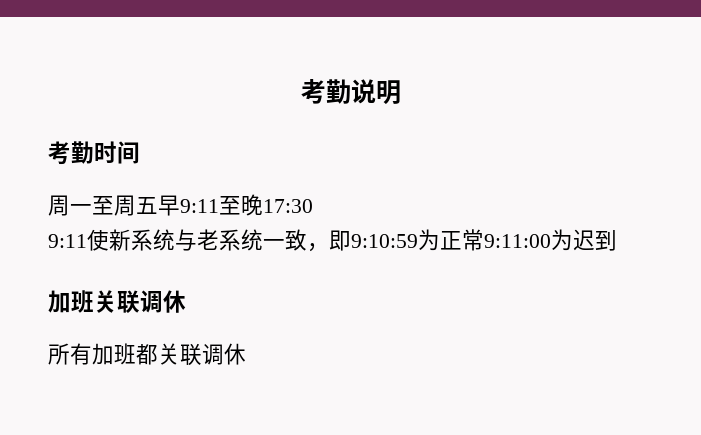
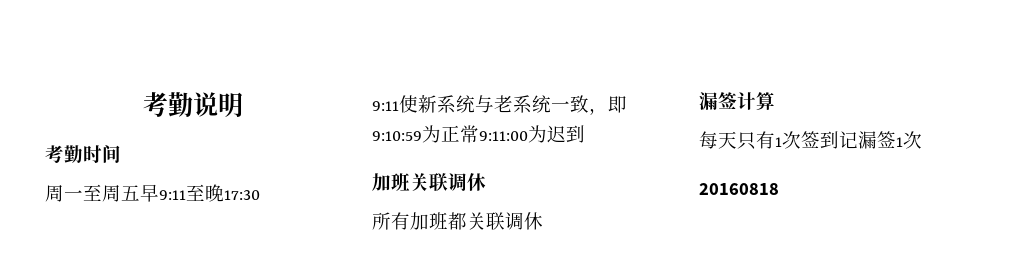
+ 漏签计算
+ 每天只有1次签到记漏签1次
+ 20160818

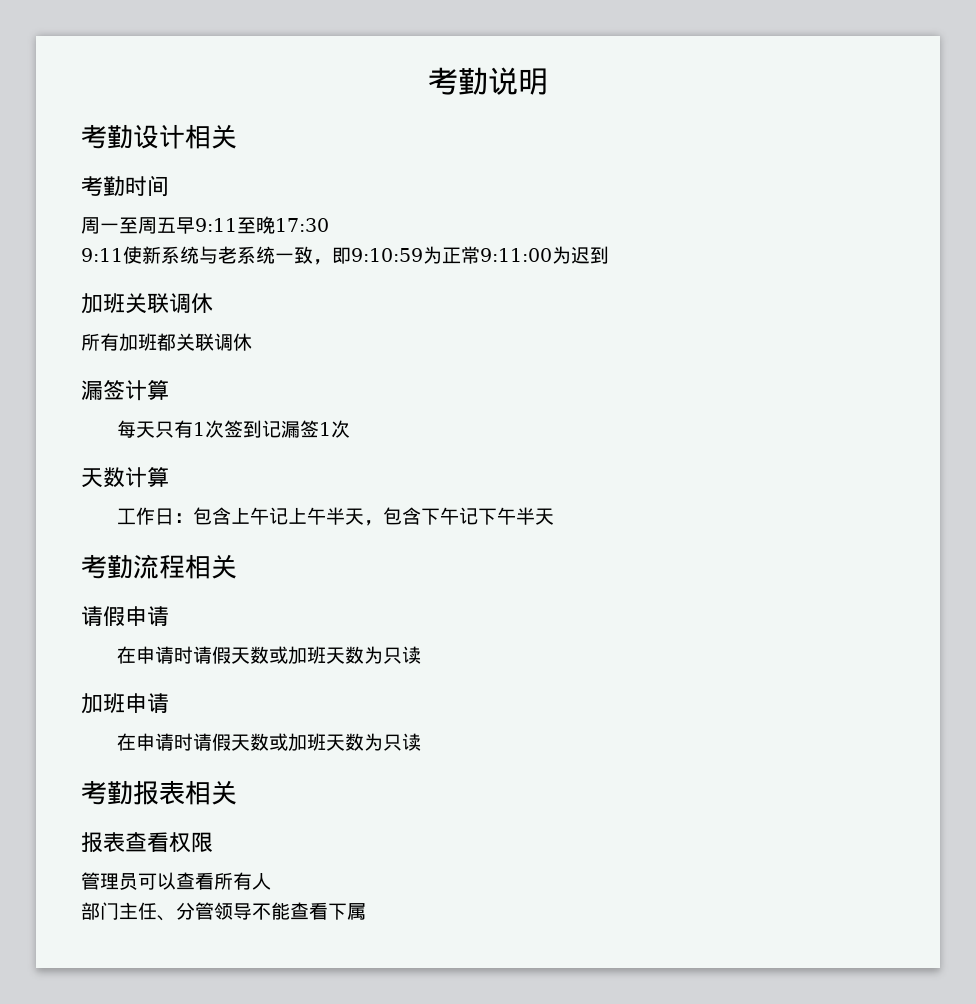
+ 考勤设计相关
- 20160818
+ 天数计算
+ 工作日：包含上午记上午半天，包含下午记下午半天
+ 考勤流程相关
+ 请假申请
+ 在申请时请假天数或加班天数为只读
+ 加班申请
+ 在申请时请假天数或加班天数为只读
+ 考勤报表相关
+ 报表查看权限
+ 管理员可以查看所有人
+ 部门主任、分管领导不能查看下属

